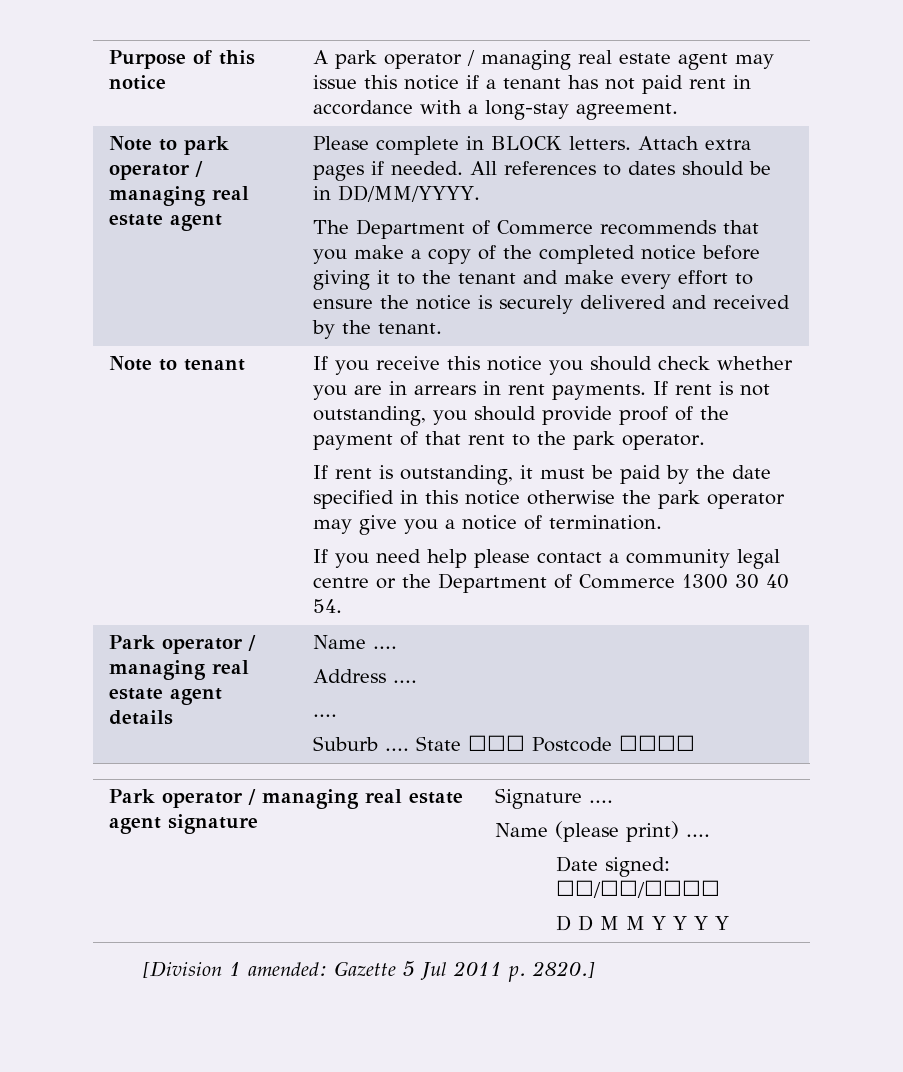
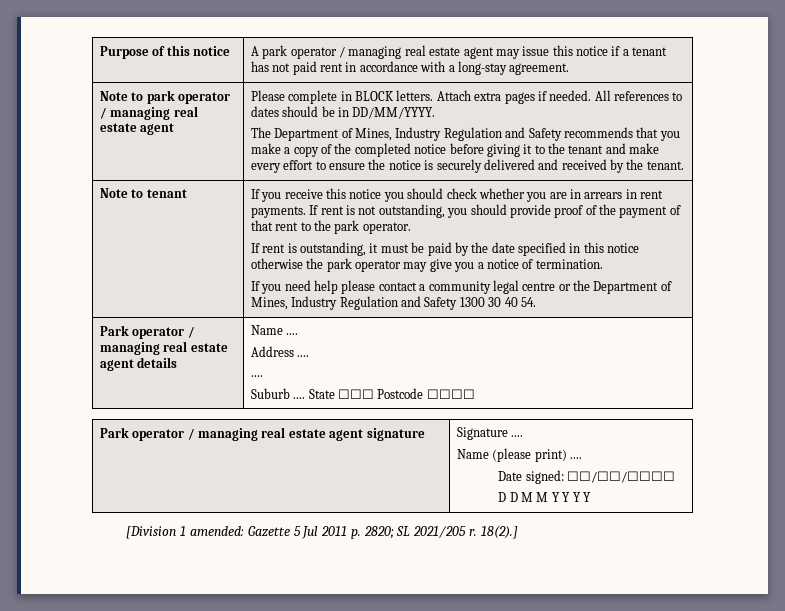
- The Department of Commerce recommends that you make a copy of the completed notice before giving it to the tenant and make every effort to ensure the notice is securely delivered and received by the tenant.
+ The Department of Mines, Industry Regulation and Safety recommends that you make a copy of the completed notice before giving it to the tenant and make every effort to ensure the notice is securely delivered and received by the tenant.
- If you need help please contact a community legal centre or the Department of Commerce 1300 30 40 54.
+ If you need help please contact a community legal centre or the Department of Mines, Industry Regulation and Safety 1300 30 40 54.
- [Division 1 amended: Gazette 5 Jul 2011 p. 2820.]
+ [Division 1 amended: Gazette 5 Jul 2011 p. 2820; SL 2021/205 r. 18(2).]

